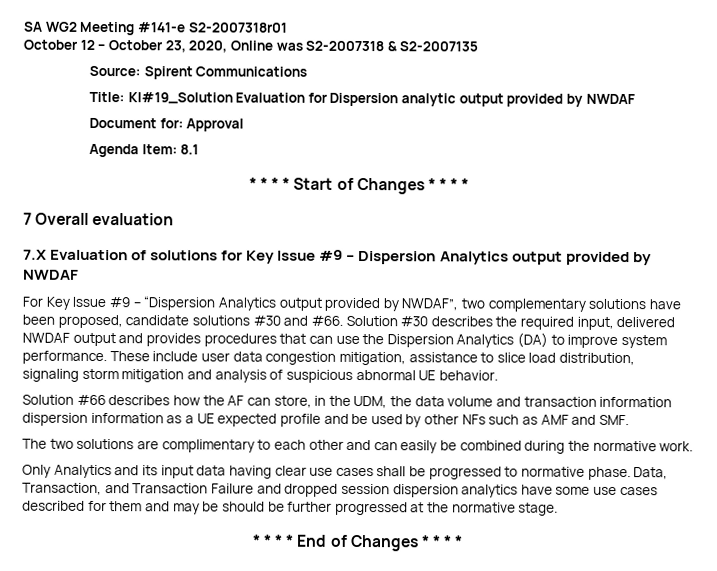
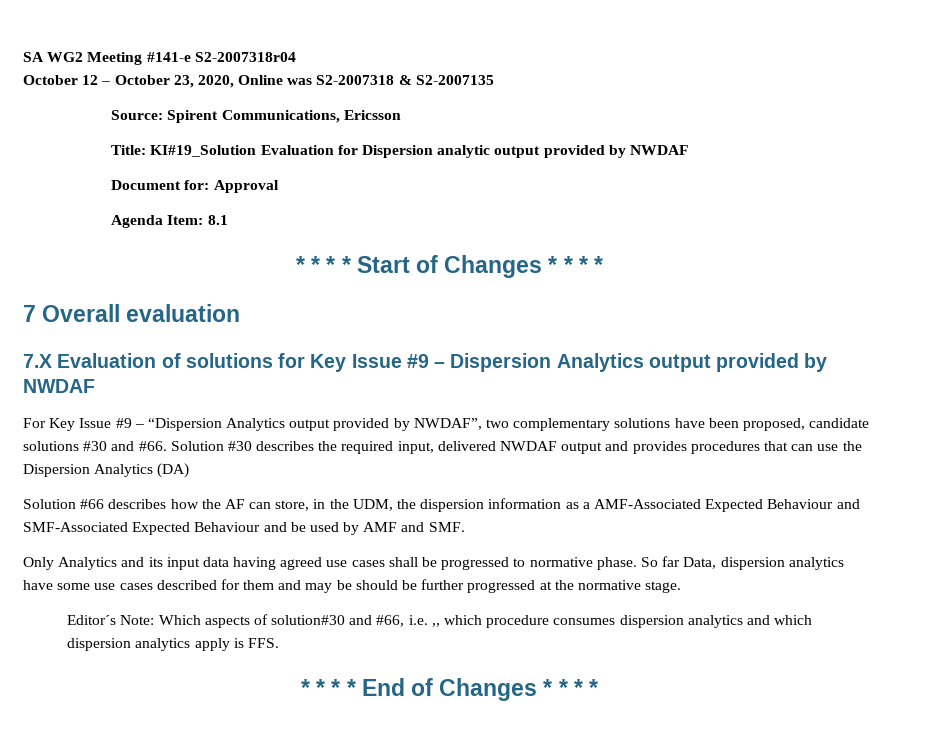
- SA WG2 Meeting #141-e S2-2007318r01
+ SA WG2 Meeting #141-e S2-2007318r04
- Source: Spirent Communications
+ Source: Spirent Communications, Ericsson
- Solution #30 describes the required input, delivered NWDAF output and provides procedures that can use the Dispersion Analytics (DA) to improve system performance. These include user data congestion mitigation, assistance to slice load distribution, signaling storm mitigation and analysis of suspicious abnormal UE behavior.
+ Solution #30 describes the required input, delivered NWDAF output and provides procedures that can use the Dispersion Analytics (DA)
- Solution #66 describes how the AF can store, in the UDM, the data volume and transaction information dispersion information as a UE expected profile and be used by other NFs such as AMF and SMF.
- The two solutions are complimentary to each other and can easily be combined during the normative work.
+ Solution #66 describes how the AF can store, in the UDM, the dispersion information as a AMF-Associated Expected Behaviour and SMF-Associated Expected Behaviour and be used by AMF and SMF.
- Only Analytics and its input data having clear use cases shall be progressed to normative phase.
+ Only Analytics and its input data having agreed use cases shall be progressed to normative phase.
- Data, Transaction, and Transaction Failure and dropped session dispersion analytics have some use cases described for them and may be should be further progressed at the normative stage.
+ So far Data, dispersion analytics have some use cases described for them and may be should be further progressed at the normative stage.
+ Editor´s Note: Which aspects of solution#30 and #66, i.e. ,, which procedure consumes dispersion analytics and which dispersion analytics apply is FFS.

